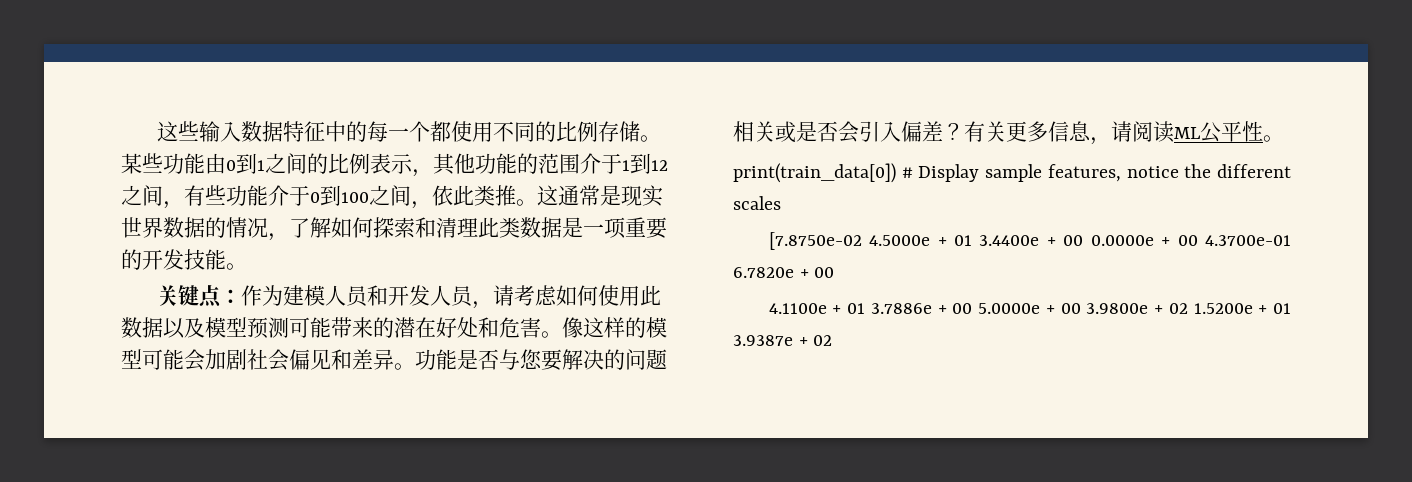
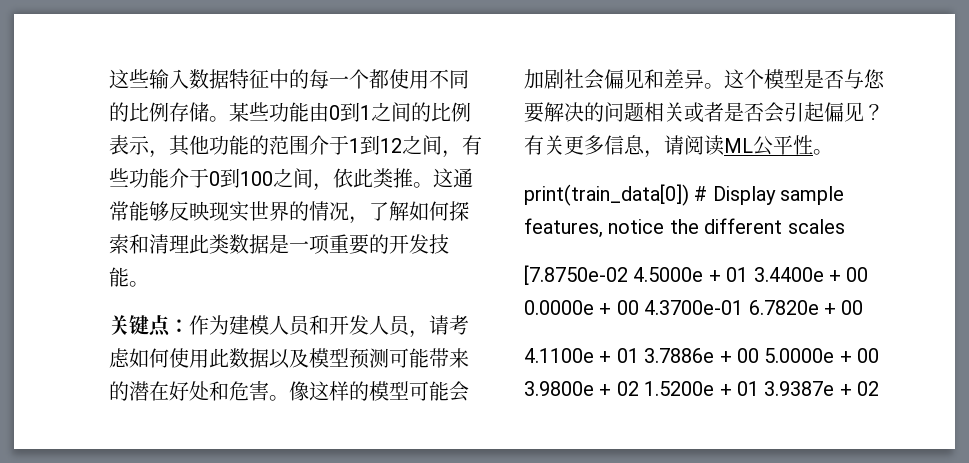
- 这通常是现实世界数据的情况，了解如何探索和清理此类数据是一项重要的开发技能。
+ 这通常能够反映现实世界的情况，了解如何探索和清理此类数据是一项重要的开发技能。
- 功能是否与您要解决的问题相关或是否会引入偏差？
+ 这个模型是否与您要解决的问题相关或者是否会引起偏见？

